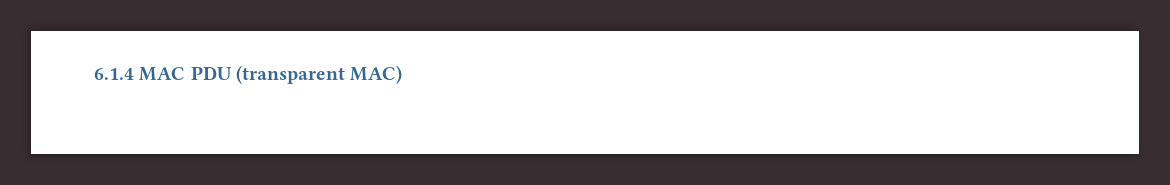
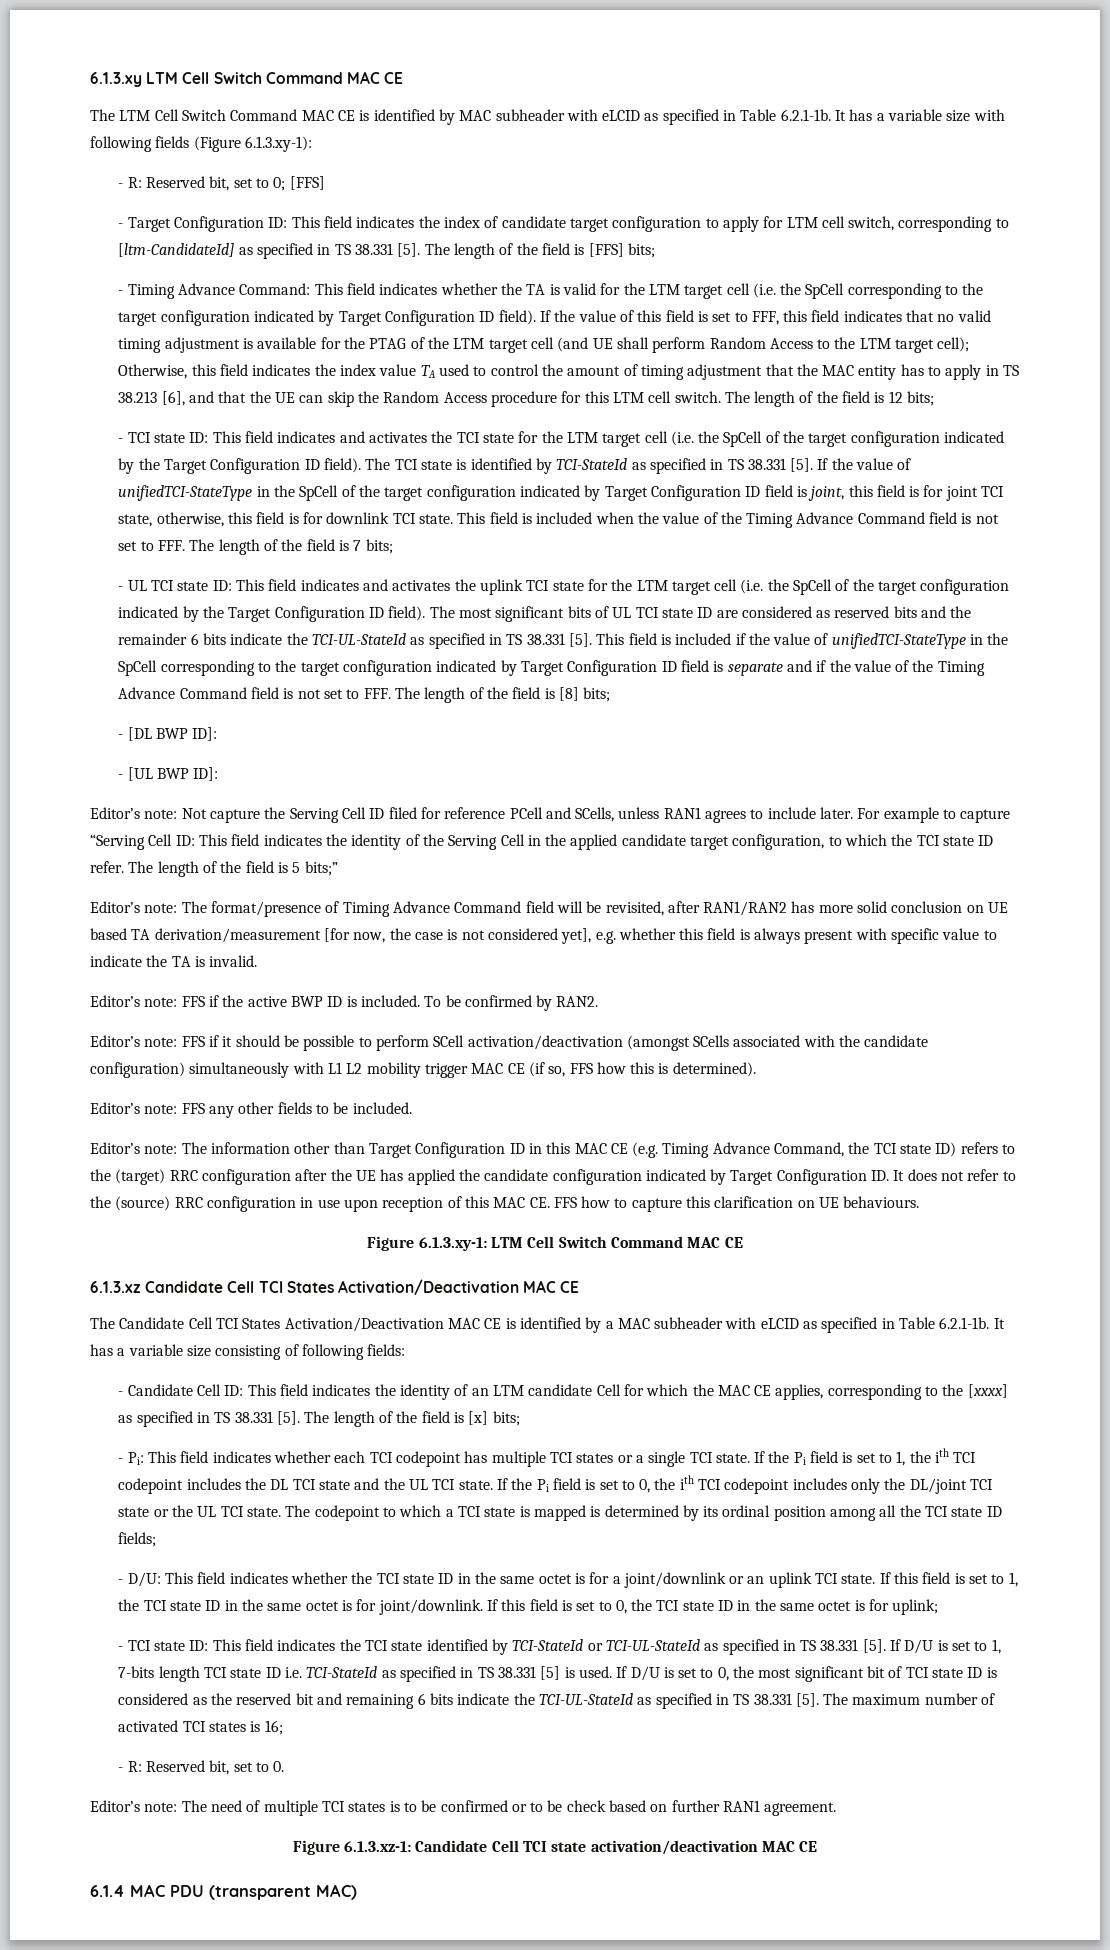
+ 6.1.3.xy LTM Cell Switch Command MAC CE
+ The LTM Cell Switch Command MAC CE is identified by MAC subheader with eLCID as specified in Table 6.2.1-1b. It has a variable size with following fields (Figure 6.1.3.xy-1):
+ - R: Reserved bit, set to 0; [FFS]
+ - Target Configuration ID: This field indicates the index of candidate target configuration to apply for LTM cell switch, corresponding to [ltm-CandidateId] as specified in TS 38.331 [5]. The length of the field is [FFS] bits;
+ - Timing Advance Command: This field indicates whether the TA is valid for the LTM target cell (i.e. the SpCell corresponding to the target configuration indicated by Target Configuration ID field). If the value of this field is set to FFF, this field indicates that no valid timing adjustment is available for the PTAG of the LTM target cell (and UE shall perform Random Access to the LTM target cell); Otherwise, this field indicates the index value TA used to control the amount of timing adjustment that the MAC entity has to apply in TS 38.213 [6], and that the UE can skip the Random Access procedure for this LTM cell switch. The length of the field is 12 bits;
+ - TCI state ID: This field indicates and activates the TCI state for the LTM target cell (i.e. the SpCell of the target configuration indicated by the Target Configuration ID field). The TCI state is identified by TCI-StateId as specified in TS 38.331 [5]. If the value of unifiedTCI-StateType in the SpCell of the target configuration indicated by Target Configuration ID field is joint, this field is for joint TCI state, otherwise, this field is for downlink TCI state. This field is included when the value of the Timing Advance Command field is not set to FFF. The length of the field is 7 bits;
+ - UL TCI state ID: This field indicates and activates the uplink TCI state for the LTM target cell (i.e. the SpCell of the target configuration indicated by the Target Configuration ID field). The most significant bits of UL TCI state ID are considered as reserved bits and the remainder 6 bits indicate the TCI-UL-StateId as specified in TS 38.331 [5]. This field is included if the value of unifiedTCI-StateType in the SpCell corresponding to the target configuration indicated by Target Configuration ID field is separate and if the value of the Timing Advance Command field is not set to FFF. The length of the field is [8] bits;
+ - [DL BWP ID]:
+ - [UL BWP ID]:
+ Editor’s note: Not capture the Serving Cell ID filed for reference PCell and SCells, unless RAN1 agrees to include later. For example to capture “Serving Cell ID: This field indicates the identity of the Serving Cell in the applied candidate target configuration, to which the TCI state ID refer. The length of the field is 5 bits;”
+ Editor’s note: The format/presence of Timing Advance Command field will be revisited, after RAN1/RAN2 has more solid conclusion on UE based TA derivation/measurement [for now, the case is not considered yet], e.g. whether this field is always present with specific value to indicate the TA is invalid.
+ Editor’s note: FFS if the active BWP ID is included. To be confirmed by RAN2.
+ Editor’s note: FFS if it should be possible to perform SCell activation/deactivation (amongst SCells associated with the candidate configuration) simultaneously with L1 L2 mobility trigger MAC CE (if so, FFS how this is determined).
+ Editor’s note: FFS any other fields to be included.
+ Editor’s note: The information other than Target Configuration ID in this MAC CE (e.g. Timing Advance Command, the TCI state ID) refers to the (target) RRC configuration after the UE has applied the candidate configuration indicated by Target Configuration ID. It does not refer to the (source) RRC configuration in use upon reception of this MAC CE. FFS how to capture this clarification on UE behaviours.
+ Figure 6.1.3.xy-1: LTM Cell Switch Command MAC CE
+ 6.1.3.xz Candidate Cell TCI States Activation/Deactivation MAC CE
+ The Candidate Cell TCI States Activation/Deactivation MAC CE is identified by a MAC subheader with eLCID as specified in Table 6.2.1-1b. It has a variable size consisting of following fields:
+ - Candidate Cell ID: This field indicates the identity of an LTM candidate Cell for which the MAC CE applies, corresponding to the [xxxx] as specified in TS 38.331 [5]. The length of the field is [x] bits;
+ - Pi: This field indicates whether each TCI codepoint has multiple TCI states or a single TCI state. If the Pi field is set to 1, the ith TCI codepoint includes the DL TCI state and the UL TCI state. If the Pi field is set to 0, the ith TCI codepoint includes only the DL/joint TCI state or the UL TCI state. The codepoint to which a TCI state is mapped is determined by its ordinal position among all the TCI state ID fields;
+ - D/U: This field indicates whether the TCI state ID in the same octet is for a joint/downlink or an uplink TCI state. If this field is set to 1, the TCI state ID in the same octet is for joint/downlink. If this field is set to 0, the TCI state ID in the same octet is for uplink;
+ - TCI state ID: This field indicates the TCI state identified by TCI-StateId or TCI-UL-StateId as specified in TS 38.331 [5]. If D/U is set to 1, 7-bits length TCI state ID i.e. TCI-StateId as specified in TS 38.331 [5] is used. If D/U is set to 0, the most significant bit of TCI state ID is considered as the reserved bit and remaining 6 bits indicate the TCI-UL-StateId as specified in TS 38.331 [5]. The maximum number of activated TCI states is 16;
+ - R: Reserved bit, set to 0.
+ Editor’s note: The need of multiple TCI states is to be confirmed or to be check based on further RAN1 agreement.
+ Figure 6.1.3.xz-1: Candidate Cell TCI state activation/deactivation MAC CE

